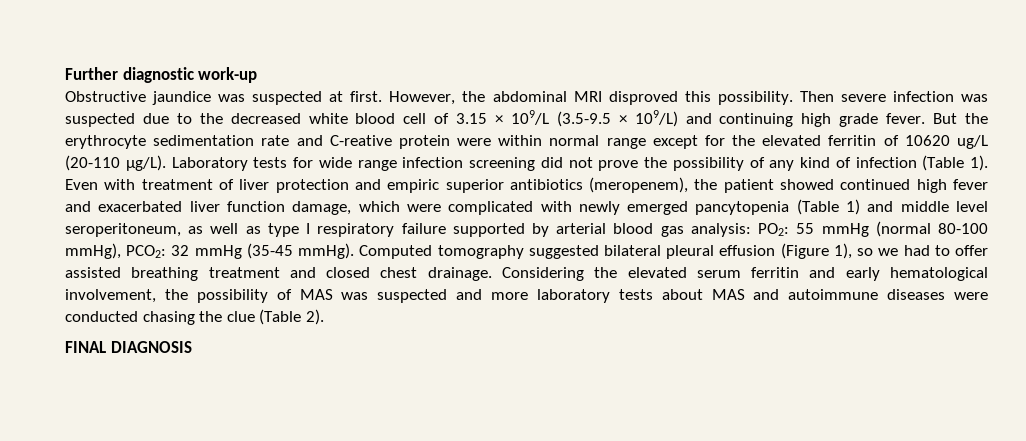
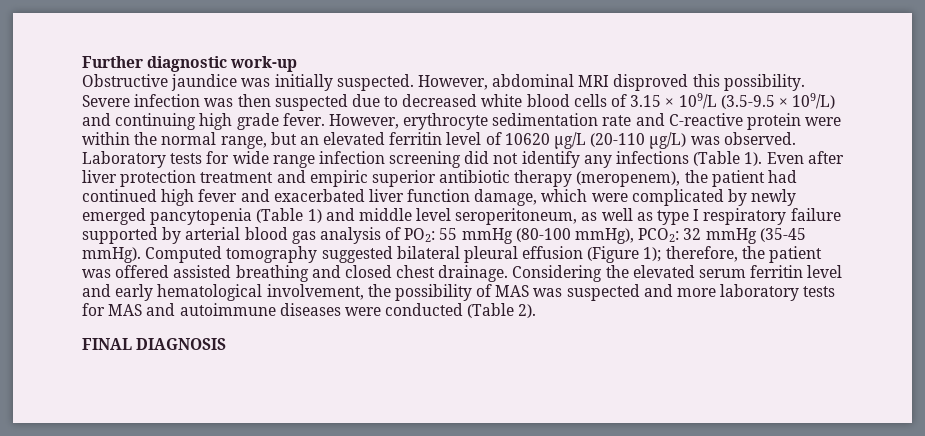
- Obstructive jaundice was suspected at first. However, the abdominal MRI disproved this possibility.
+ Obstructive jaundice was initially suspected. However, abdominal MRI disproved this possibility.
- Then severe infection was suspected due to the decreased white blood cell of 3.15 × 109/L (3.5-9.5 × 109/L) and continuing high grade fever.
+ Severe infection was then suspected due to decreased white blood cells of 3.15 × 109/L (3.5-9.5 × 109/L) and continuing high grade fever.
- But the erythrocyte sedimentation rate and C-reative protein were within normal range except for the elevated ferritin of 10620 ug/L (20-110 μg/L).
+ However, erythrocyte sedimentation rate and C-reactive protein were within the normal range, but an elevated ferritin level of 10620 μg/L (20-110 μg/L) was observed.
- Laboratory tests for wide range infection screening did not prove the possibility of any kind of infection (Table 1). Even with treatment of liver protection and empiric superior antibiotics (meropenem), the patient showed continued high fever and exacerbated liver function damage, which were complicated with newly emerged pancytopenia (Table 1) and middle level seroperitoneum, as well as type I respiratory failure supported by arterial blood gas analysis: PO2: 55 mmHg (normal 80-100 mmHg), PCO2: 32 mmHg (35-45 mmHg).
+ Laboratory tests for wide range infection screening did not identify any infections (Table 1). Even after liver protection treatment and empiric superior antibiotic therapy (meropenem), the patient had continued high fever and exacerbated liver function damage, which were complicated by newly emerged pancytopenia (Table 1) and middle level seroperitoneum, as well as type I respiratory failure supported by arterial blood gas analysis of PO2: 55 mmHg (80-100 mmHg), PCO2: 32 mmHg (35-45 mmHg).
- Computed tomography suggested bilateral pleural effusion (Figure 1), so we had to offer assisted breathing treatment and closed chest drainage.
+ Computed tomography suggested bilateral pleural effusion (Figure 1); therefore, the patient was offered assisted breathing and closed chest drainage.
- Considering the elevated serum ferritin and early hematological involvement, the possibility of MAS was suspected and more laboratory tests about MAS and autoimmune diseases were conducted chasing the clue (Table 2).
+ Considering the elevated serum ferritin level and early hematological involvement, the possibility of MAS was suspected and more laboratory tests for MAS and autoimmune diseases were conducted (Table 2).

